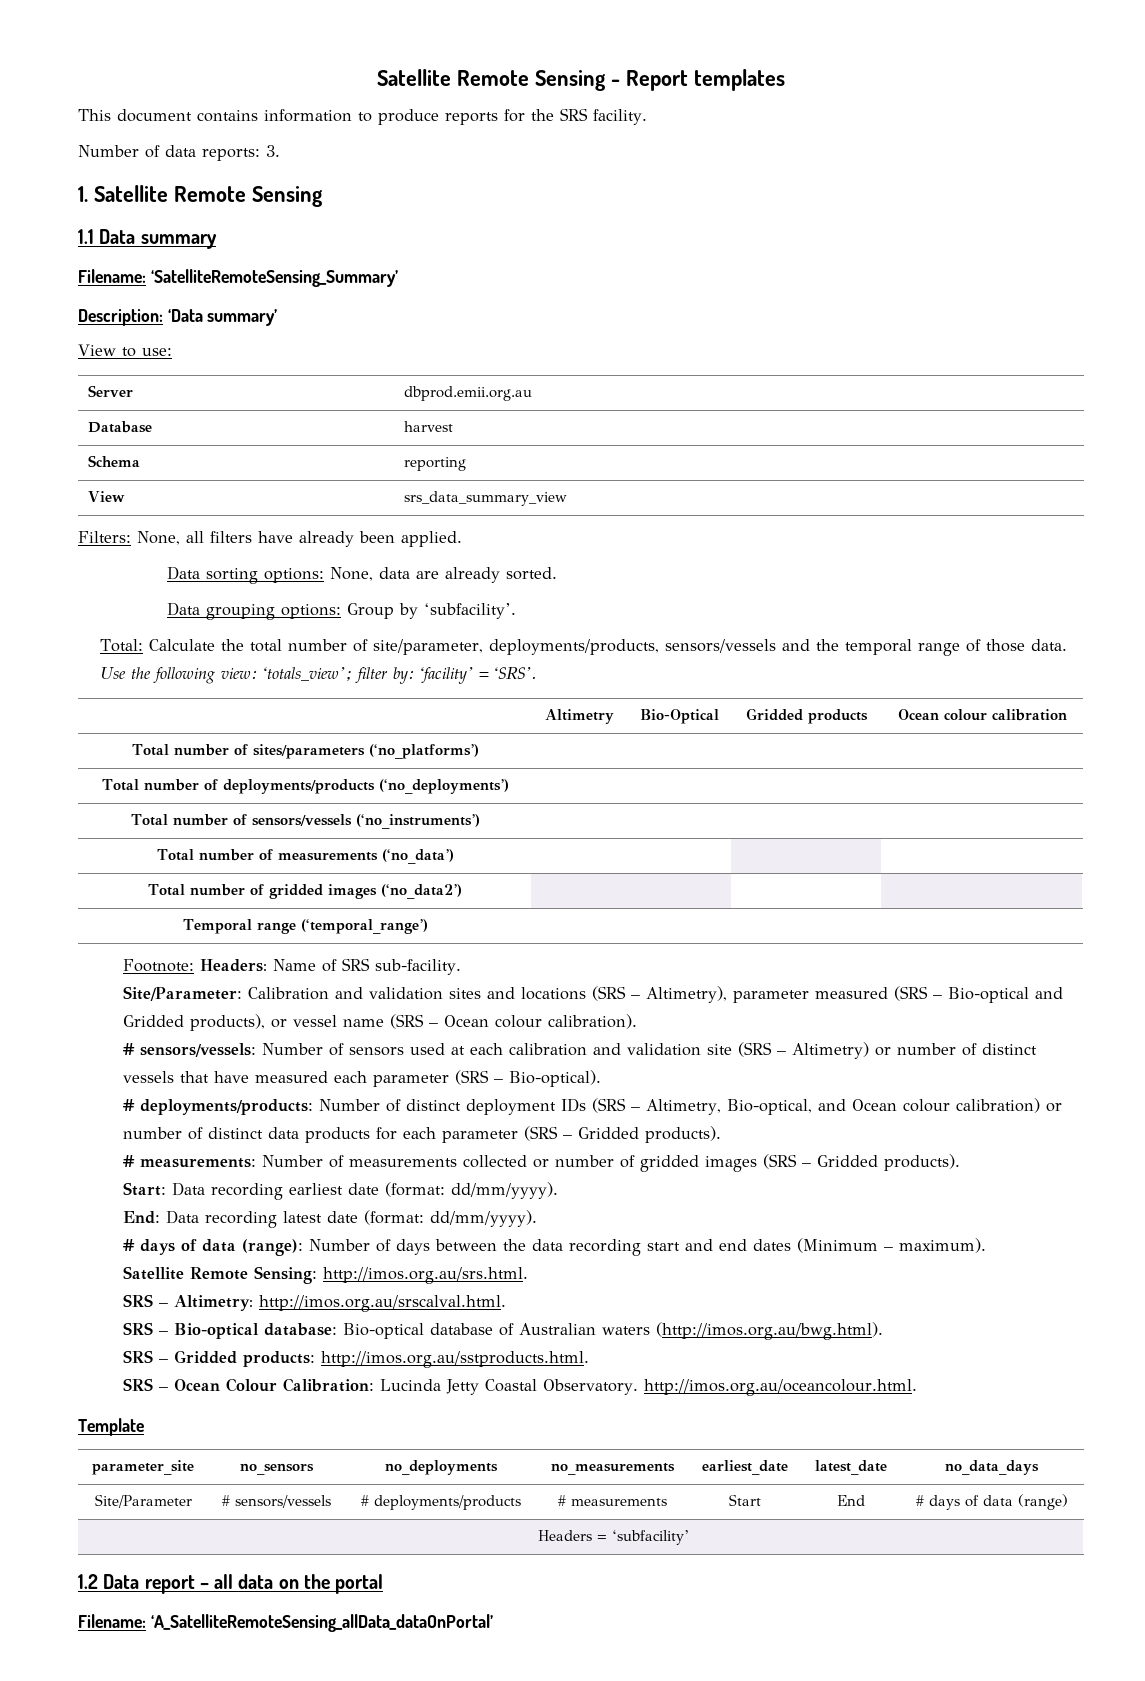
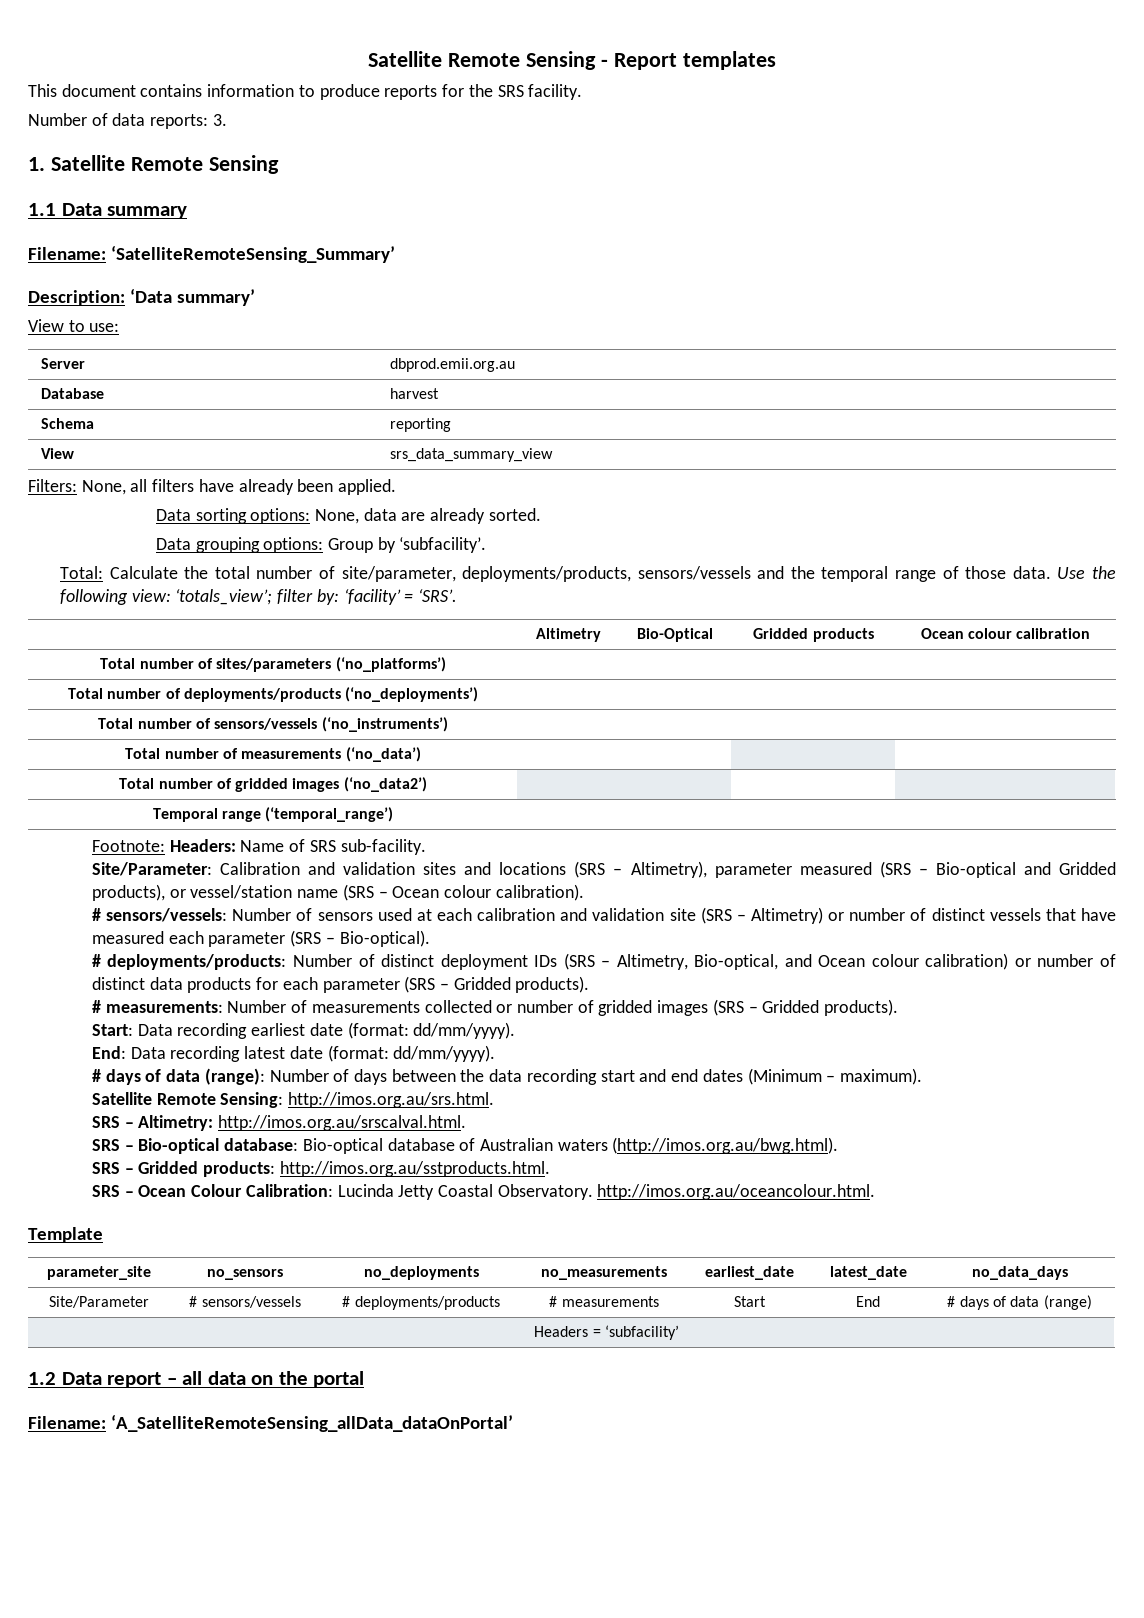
- Site/Parameter: Calibration and validation sites and locations (SRS – Altimetry), parameter measured (SRS – Bio-optical and Gridded products), or vessel name (SRS – Ocean colour calibration).
+ Site/Parameter: Calibration and validation sites and locations (SRS – Altimetry), parameter measured (SRS – Bio-optical and Gridded products), or vessel/station name (SRS – Ocean colour calibration).

